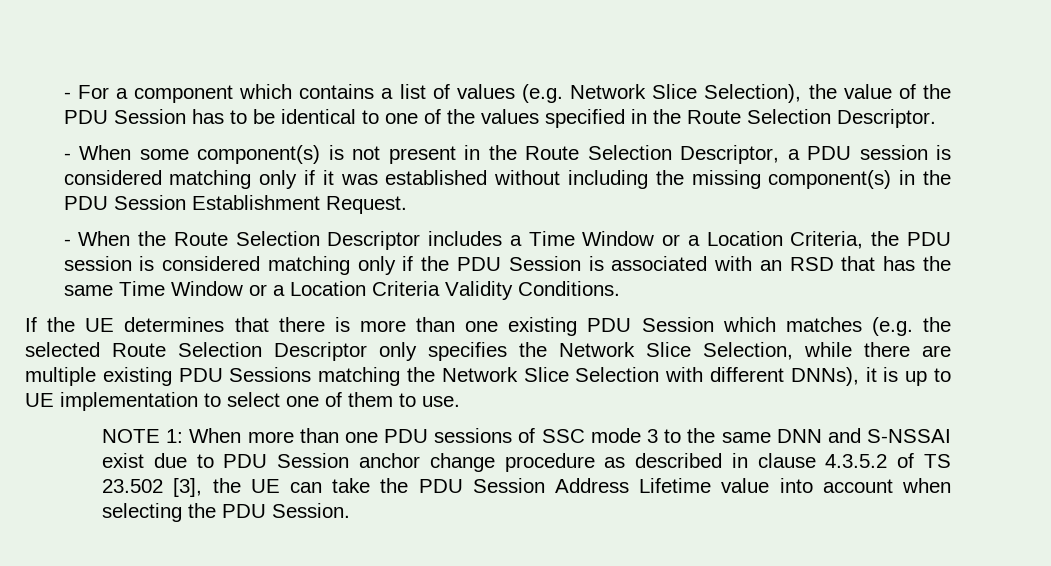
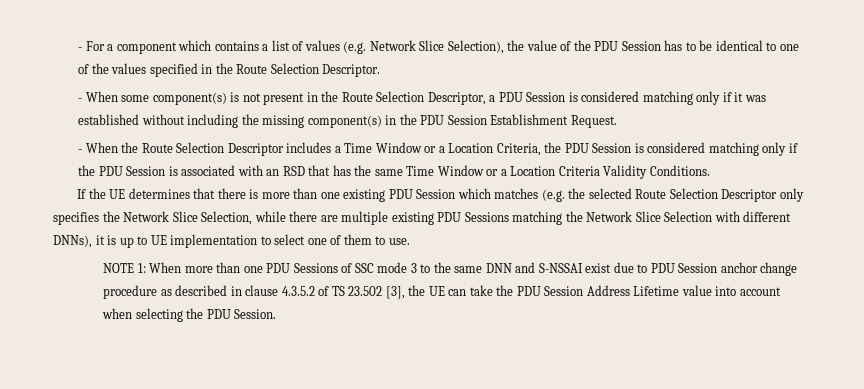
- - When some component(s) is not present in the Route Selection Descriptor, a PDU session is considered matching only if it was established without including the missing component(s) in the PDU Session Establishment Request.
+ - When some component(s) is not present in the Route Selection Descriptor, a PDU Session is considered matching only if it was established without including the missing component(s) in the PDU Session Establishment Request.
- - When the Route Selection Descriptor includes a Time Window or a Location Criteria, the PDU session is considered matching only if the PDU Session is associated with an RSD that has the same Time Window or a Location Criteria Validity Conditions.
+ - When the Route Selection Descriptor includes a Time Window or a Location Criteria, the PDU Session is considered matching only if the PDU Session is associated with an RSD that has the same Time Window or a Location Criteria Validity Conditions.
- NOTE 1: When more than one PDU sessions of SSC mode 3 to the same DNN and S-NSSAI exist due to PDU Session anchor change procedure as described in clause 4.3.5.2 of TS 23.502 [3], the UE can take the PDU Session Address Lifetime value into account when selecting the PDU Session.
+ NOTE 1: When more than one PDU Sessions of SSC mode 3 to the same DNN and S-NSSAI exist due to PDU Session anchor change procedure as described in clause 4.3.5.2 of TS 23.502 [3], the UE can take the PDU Session Address Lifetime value into account when selecting the PDU Session.

